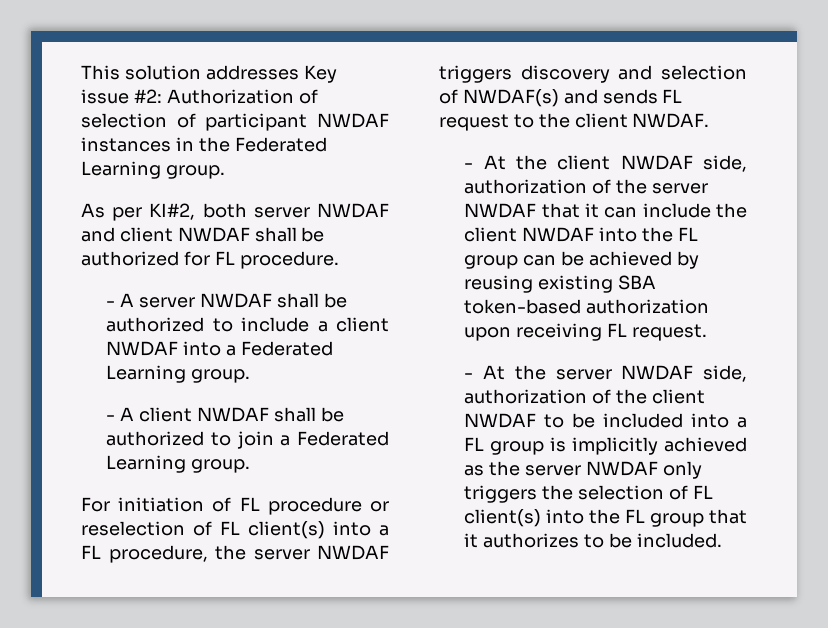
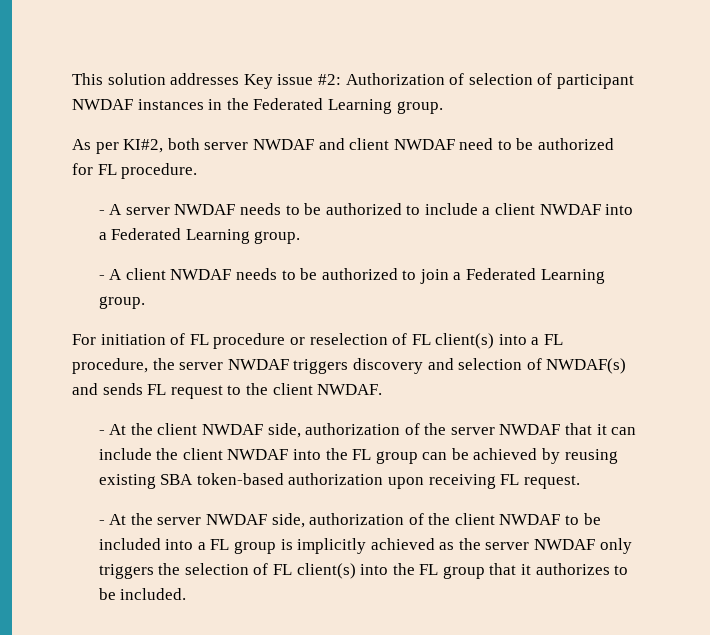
- As per KI#2, both server NWDAF and client NWDAF shall be authorized for FL procedure.
+ As per KI#2, both server NWDAF and client NWDAF need to be authorized for FL procedure.
- - A server NWDAF shall be authorized to include a client NWDAF into a Federated Learning group.
+ - A server NWDAF needs to be authorized to include a client NWDAF into a Federated Learning group.
- - A client NWDAF shall be authorized to join a Federated Learning group.
+ - A client NWDAF needs to be authorized to join a Federated Learning group.

